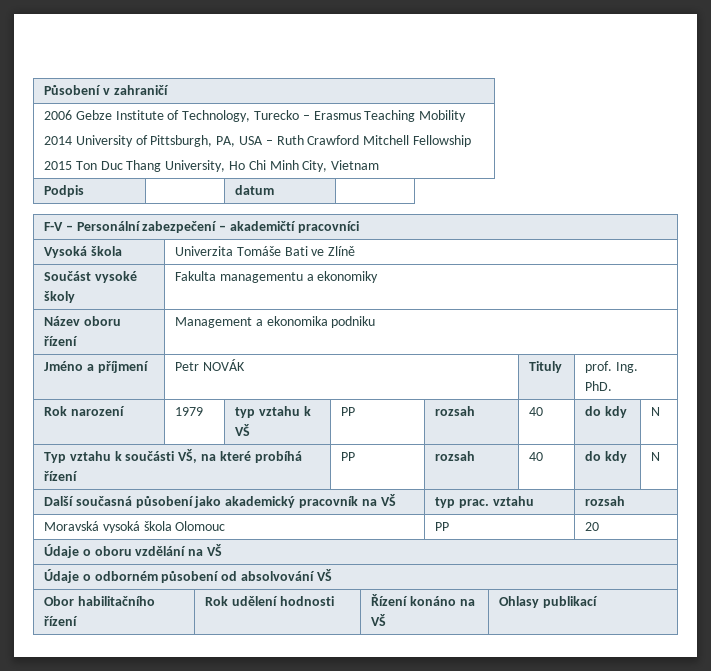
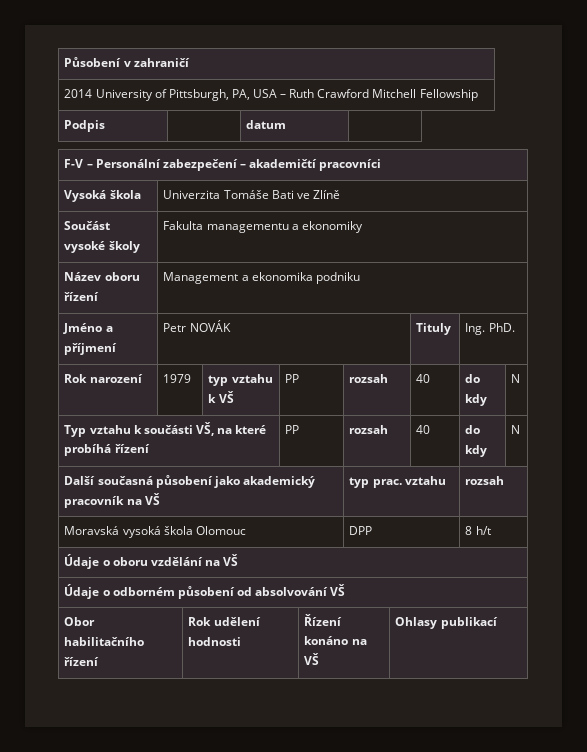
- 2006 Gebze Institute of Technology, Turecko – Erasmus Teaching Mobility
  2014 University of Pittsburgh, PA, USA – Ruth Crawford Mitchell Fellowship
- 2015 Ton Duc Thang University, Ho Chi Minh City, Vietnam
- Jméno a příjmení | Petr NOVÁK | Tituly | prof. Ing. PhD.
+ Jméno a příjmení | Petr NOVÁK | Tituly | Ing. PhD.
- Moravská vysoká škola Olomouc | PP | 20
+ Moravská vysoká škola Olomouc | DPP | 8 h/t

